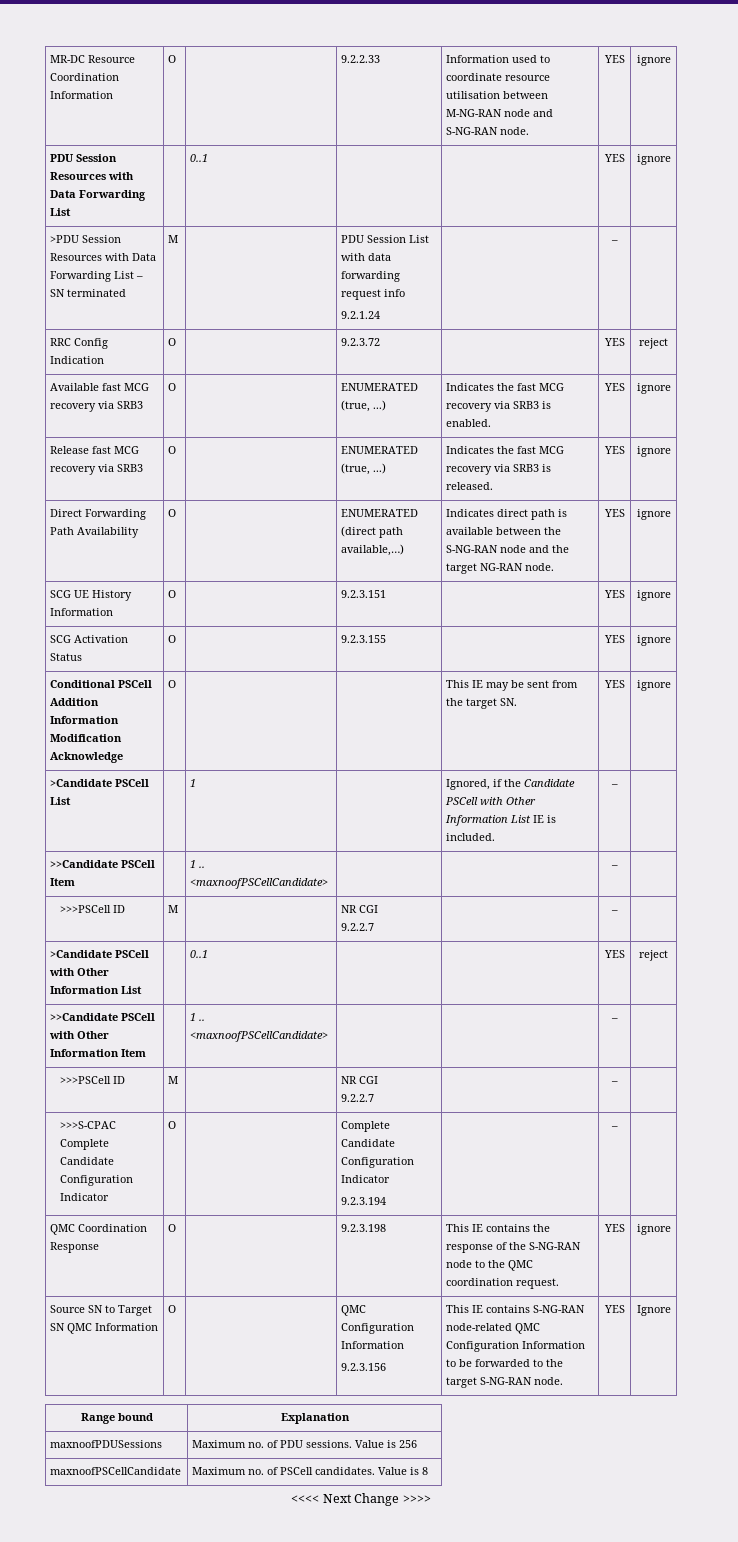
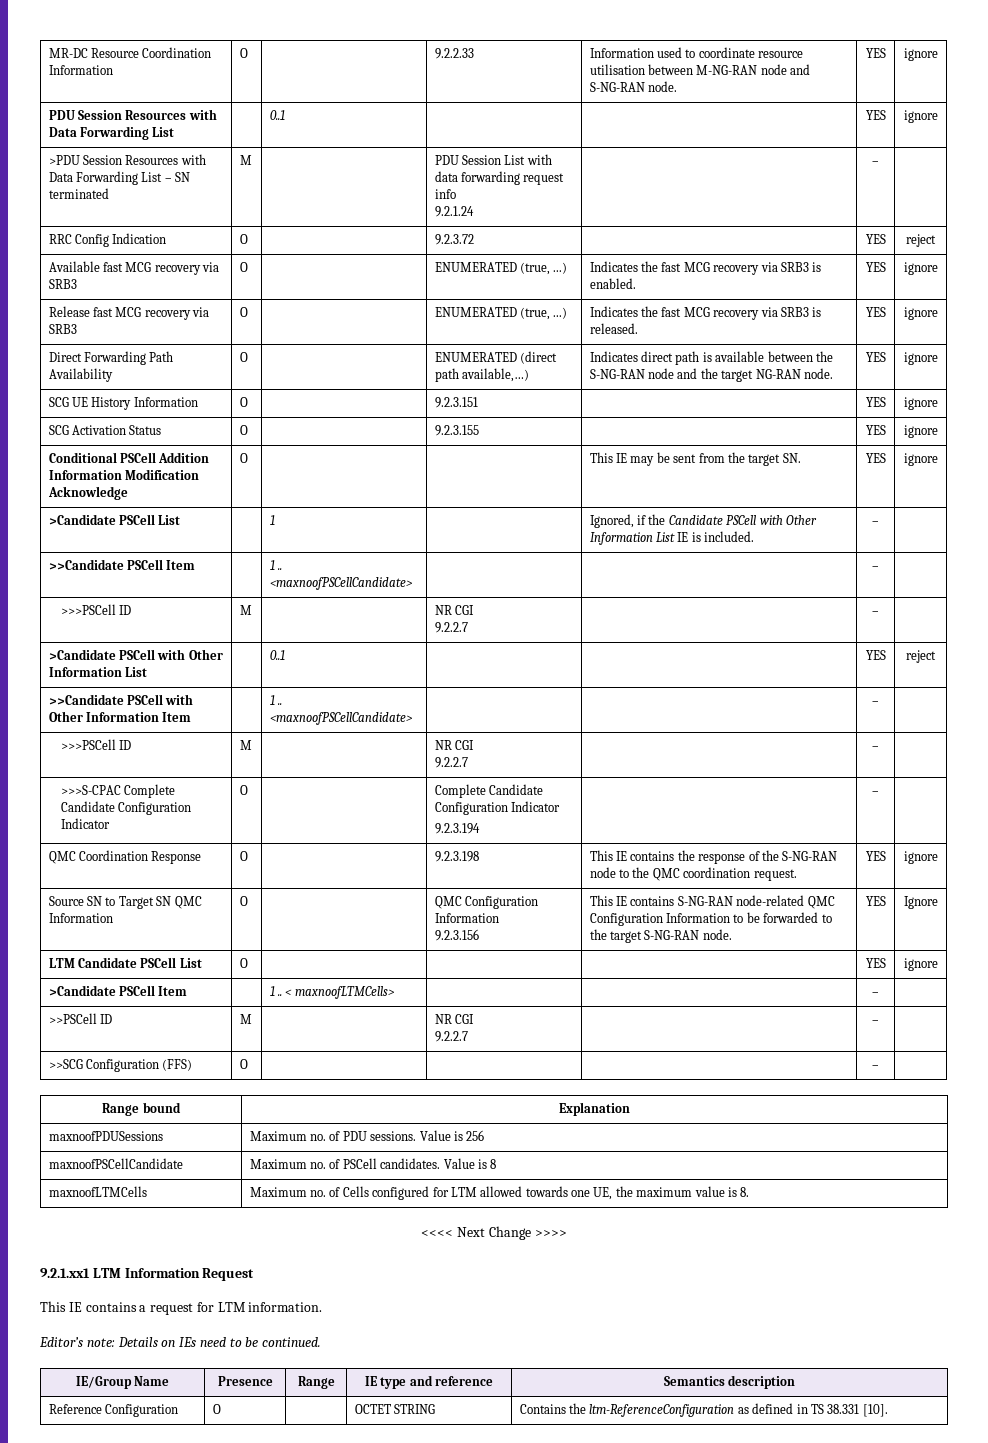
+ LTM Candidate PSCell List | O | | | | YES | ignore
+ >Candidate PSCell Item | | 1 .. < maxnoofLTMCells> | | | – |
+ >>PSCell ID | M | | NR CGI
+ 9.2.2.7 | | – |
+ >>SCG Configuration (FFS) | O | | | | – |
+ maxnoofLTMCells | Maximum no. of Cells configured for LTM allowed towards one UE, the maximum value is 8.
  <<<< Next Change >>>>
+ 9.2.1.xx1 LTM Information Request
+ This IE contains a request for LTM information.
+ Editor’s note: Details on IEs need to be continued.
+ IE/Group Name | Presence | Range | IE type and reference | Semantics description
+ Reference Configuration | O | | OCTET STRING | Contains the ltm-ReferenceConfiguration as defined in TS 38.331 [10].

